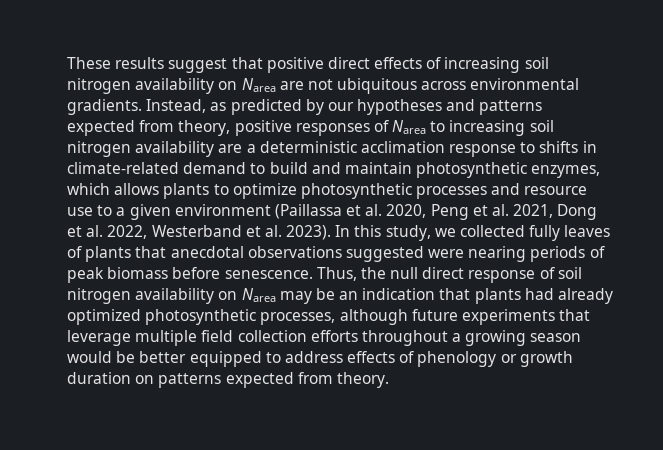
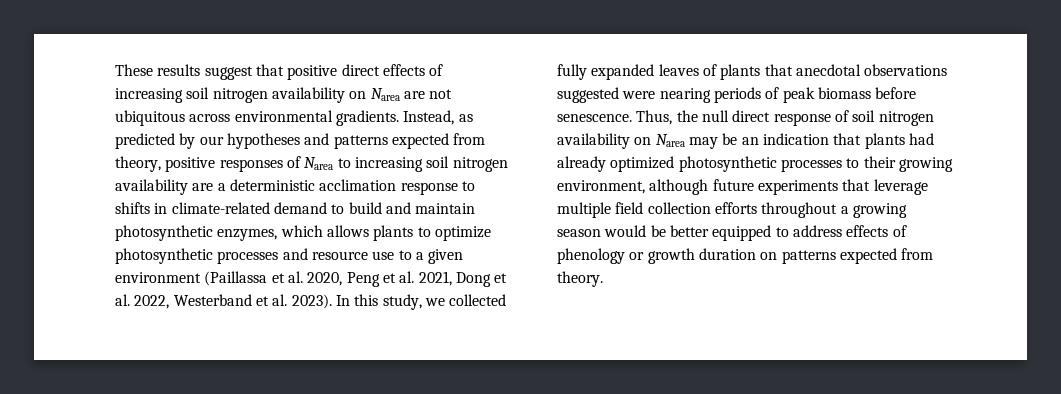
- In this study, we collected fully leaves of plants that anecdotal observations suggested were nearing periods of peak biomass before senescence.
+ In this study, we collected fully expanded leaves of plants that anecdotal observations suggested were nearing periods of peak biomass before senescence.
- Thus, the null direct response of soil nitrogen availability on Narea may be an indication that plants had already optimized photosynthetic processes, although future experiments that leverage multiple field collection efforts throughout a growing season would be better equipped to address effects of phenology or growth duration on patterns expected from theory.
+ Thus, the null direct response of soil nitrogen availability on Narea may be an indication that plants had already optimized photosynthetic processes to their growing environment, although future experiments that leverage multiple field collection efforts throughout a growing season would be better equipped to address effects of phenology or growth duration on patterns expected from theory.

